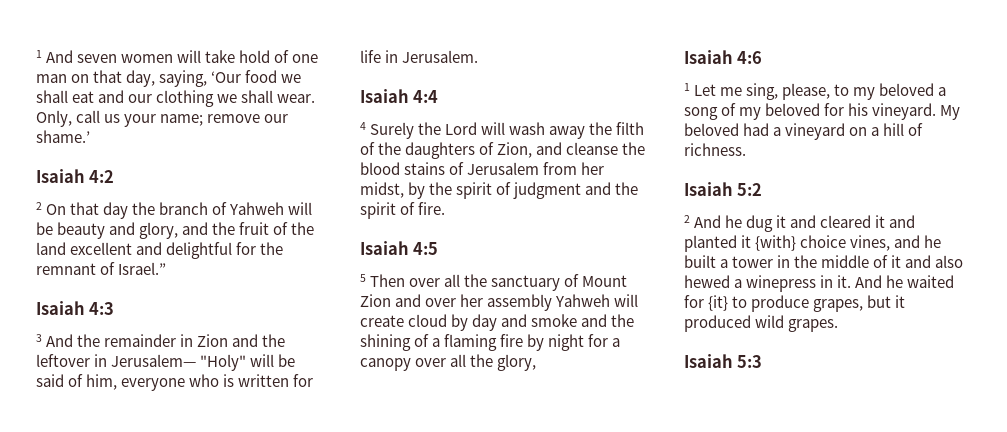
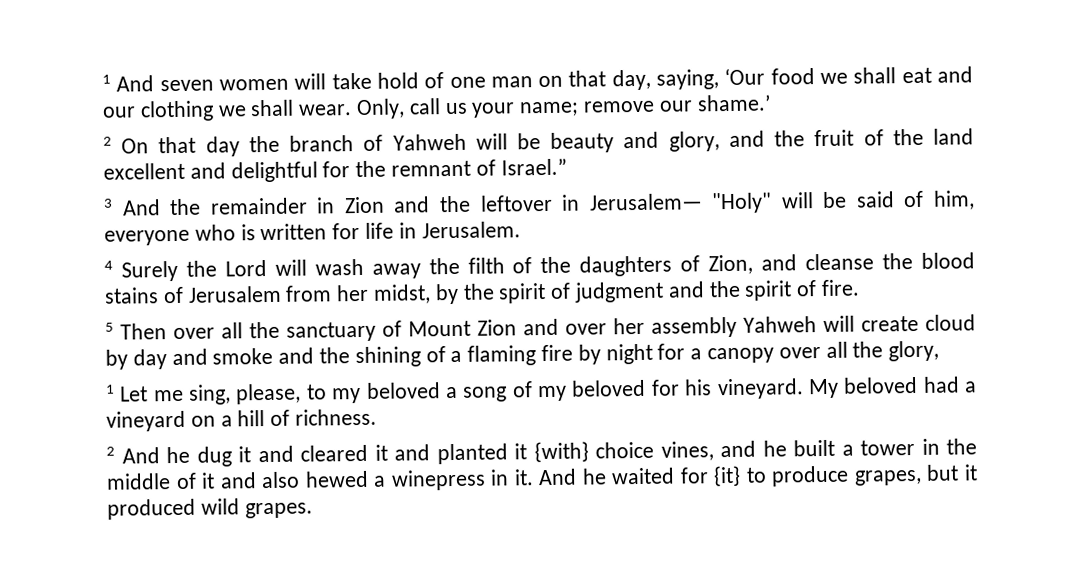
- Isaiah 4:2
- Isaiah 4:3
- Isaiah 4:4
- Isaiah 4:5
- Isaiah 4:6
- Isaiah 5:2
- Isaiah 5:3

